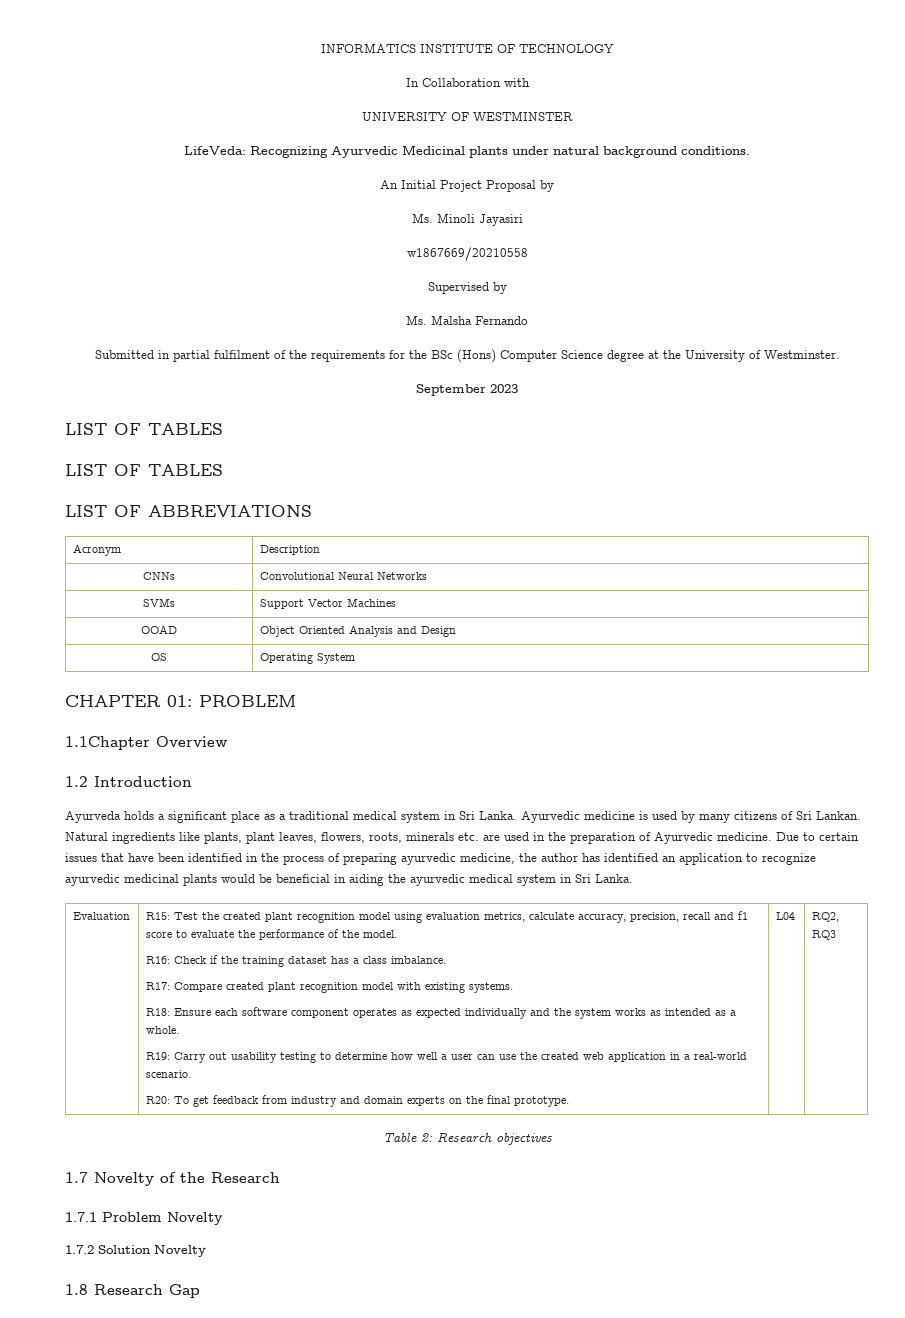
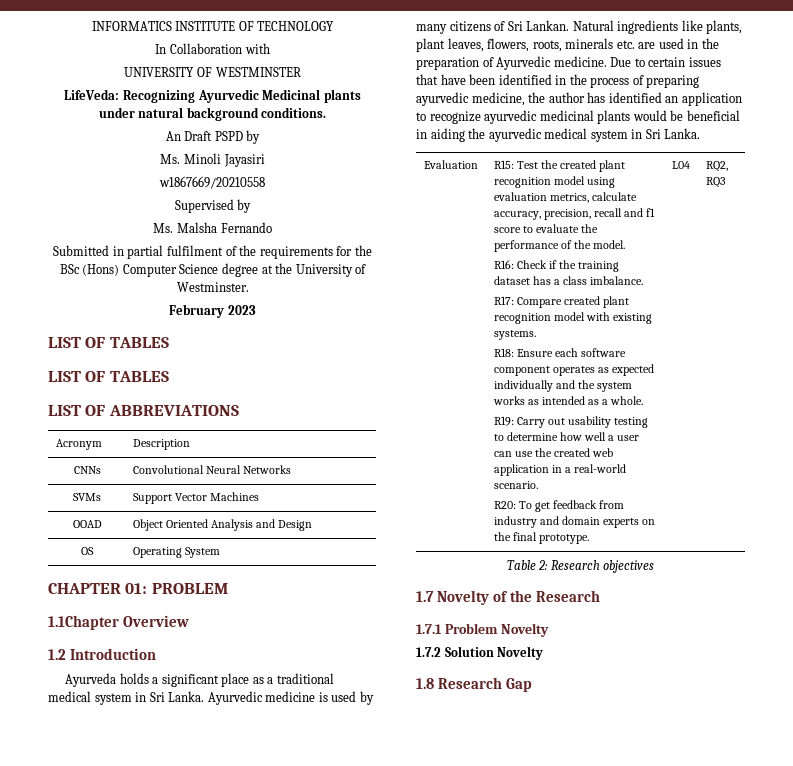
- An Initial Project Proposal by
+ An Draft PSPD by
- September 2023
+ February 2023

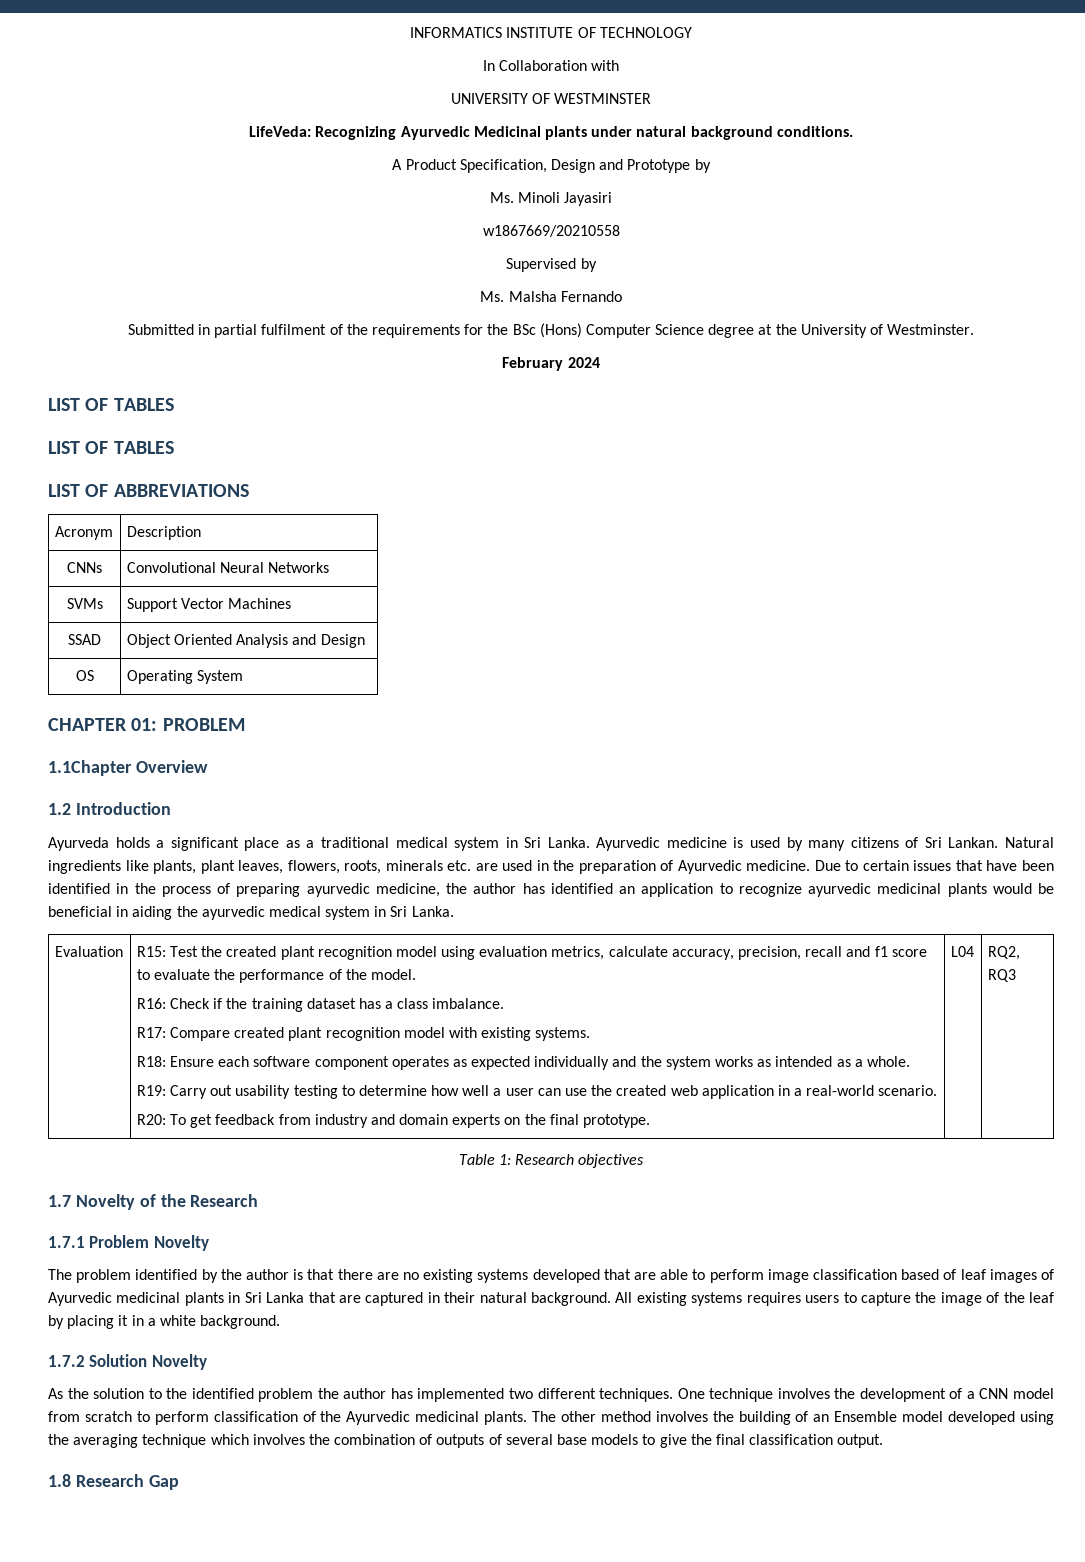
- An Draft PSPD by
+ A Product Specification, Design and Prototype by
- February 2023
+ February 2024
- OOAD | Object Oriented Analysis and Design
+ SSAD | Object Oriented Analysis and Design
- Table 2: Research objectives
+ Table 1: Research objectives
+ The problem identified by the author is that there are no existing systems developed that are able to perform image classification based of leaf images of Ayurvedic medicinal plants in Sri Lanka that are captured in their natural background. All existing systems requires users to capture the image of the leaf by placing it in a white background.
  1.7.2 Solution Novelty
+ As the solution to the identified problem the author has implemented two different techniques. One technique involves the development of a CNN model from scratch to perform classification of the Ayurvedic medicinal plants. The other method involves the building of an Ensemble model developed using the averaging technique which involves the combination of outputs of several base models to give the final classification output.

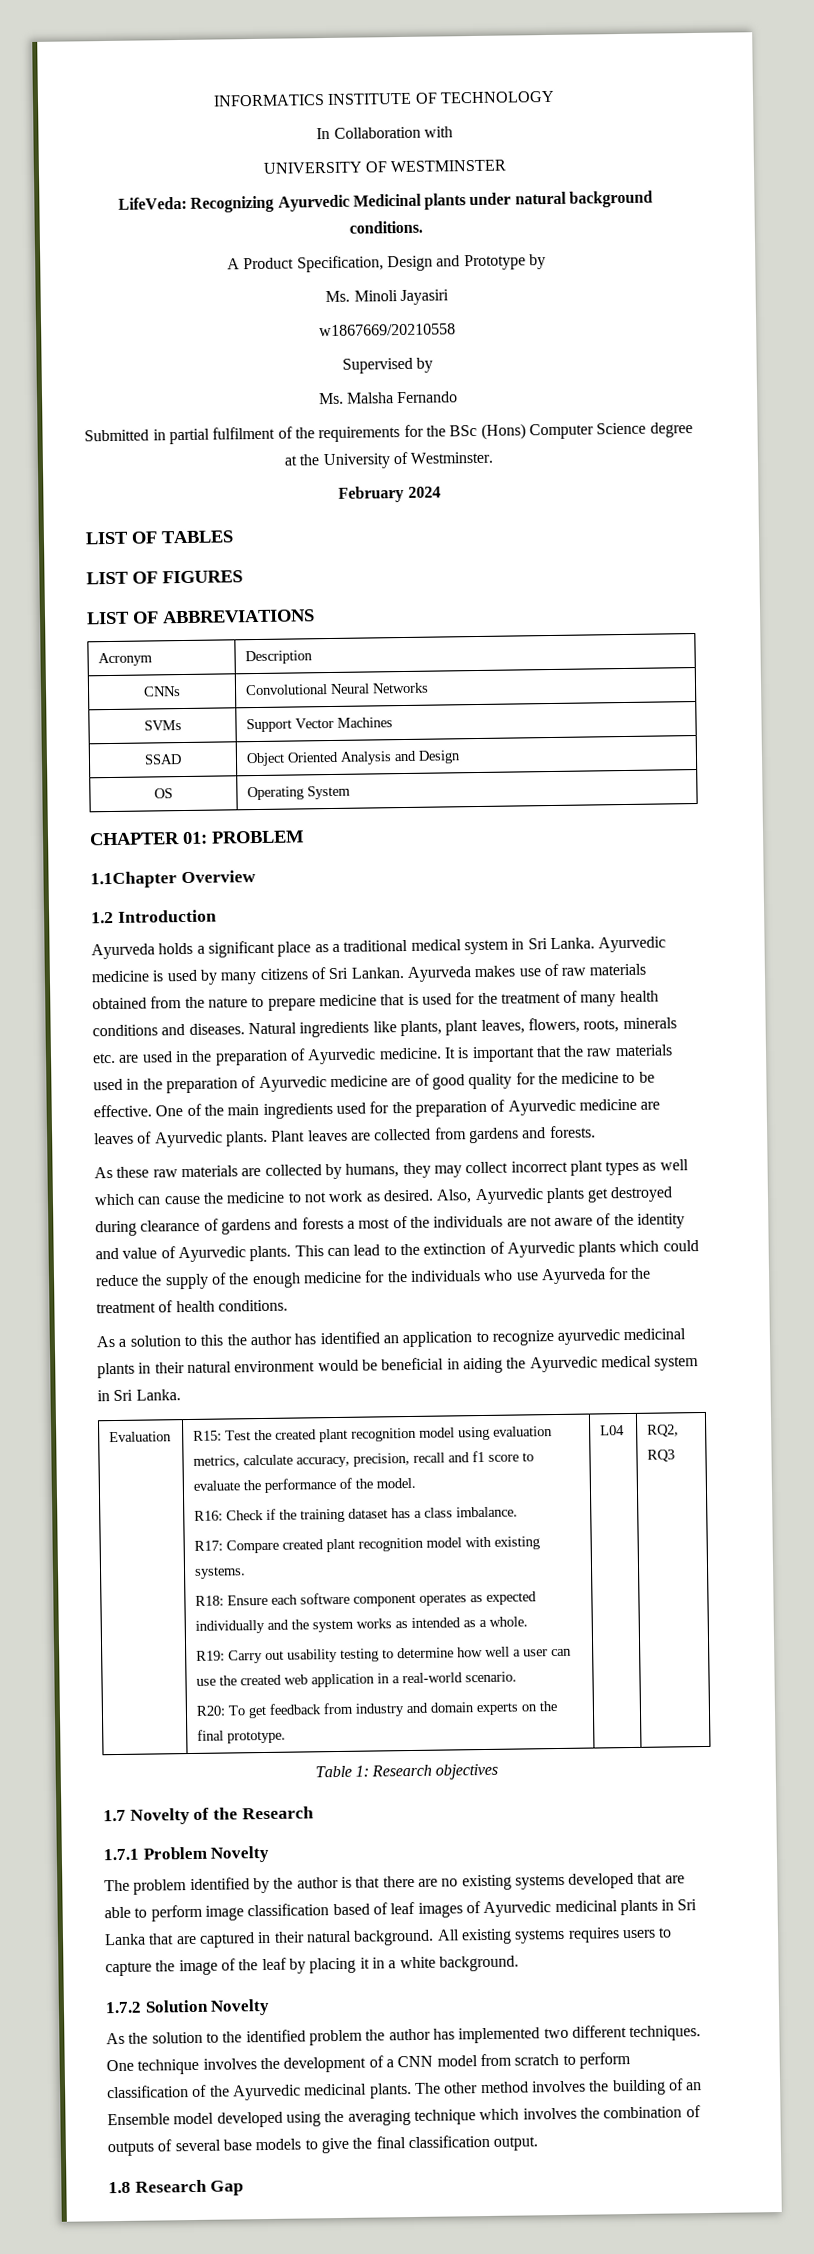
  February 2024
  LIST OF TABLES
- LIST OF TABLES
+ LIST OF FIGURES
+ Ayurveda makes use of raw materials obtained from the nature to prepare medicine that is used for the treatment of many health conditions and diseases.
- Due to certain issues that have been identified in the process of preparing ayurvedic medicine, the author has identified an application to recognize ayurvedic medicinal plants would be beneficial in aiding the ayurvedic medical system in Sri Lanka.
+ It is important that the raw materials used in the preparation of Ayurvedic medicine are of good quality for the medicine to be effective. One of the main ingredients used for the preparation of Ayurvedic medicine are leaves of Ayurvedic plants. Plant leaves are collected from gardens and forests.
+ As these raw materials are collected by humans, they may collect incorrect plant types as well which can cause the medicine to not work as desired. Also, Ayurvedic plants get destroyed during clearance of gardens and forests a most of the individuals are not aware of the identity and value of Ayurvedic plants. This can lead to the extinction of Ayurvedic plants which could reduce the supply of the enough medicine for the individuals who use Ayurveda for the treatment of health conditions.
+ As a solution to this the author has identified an application to recognize ayurvedic medicinal plants in their natural environment would be beneficial in aiding the Ayurvedic medical system in Sri Lanka.

